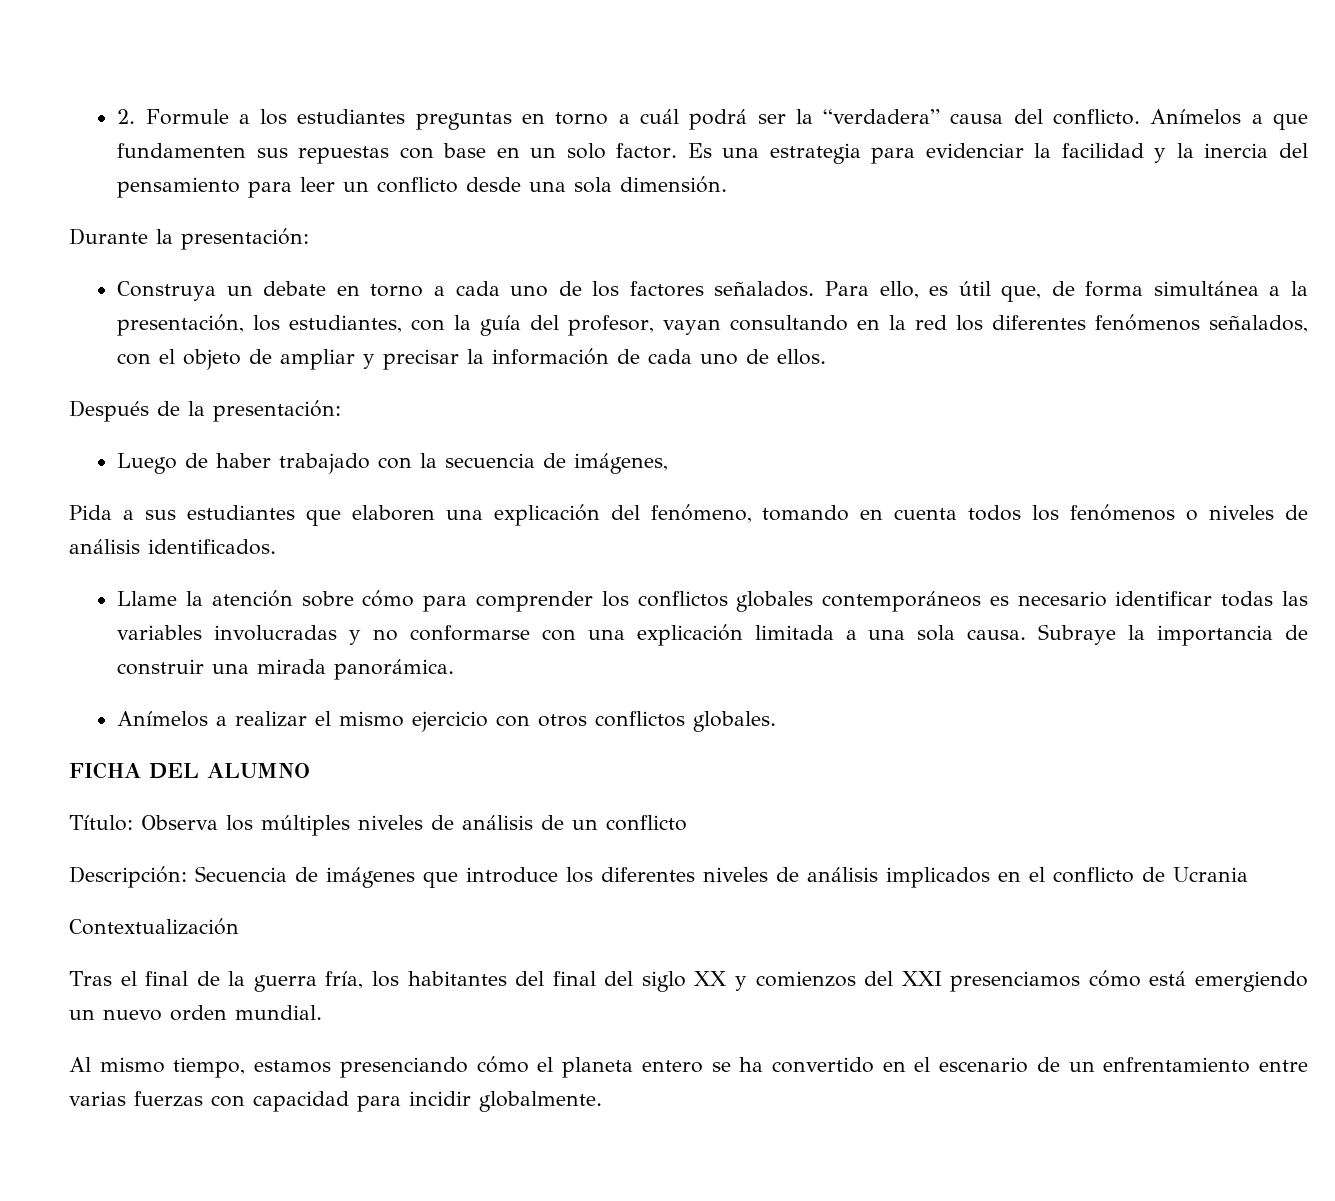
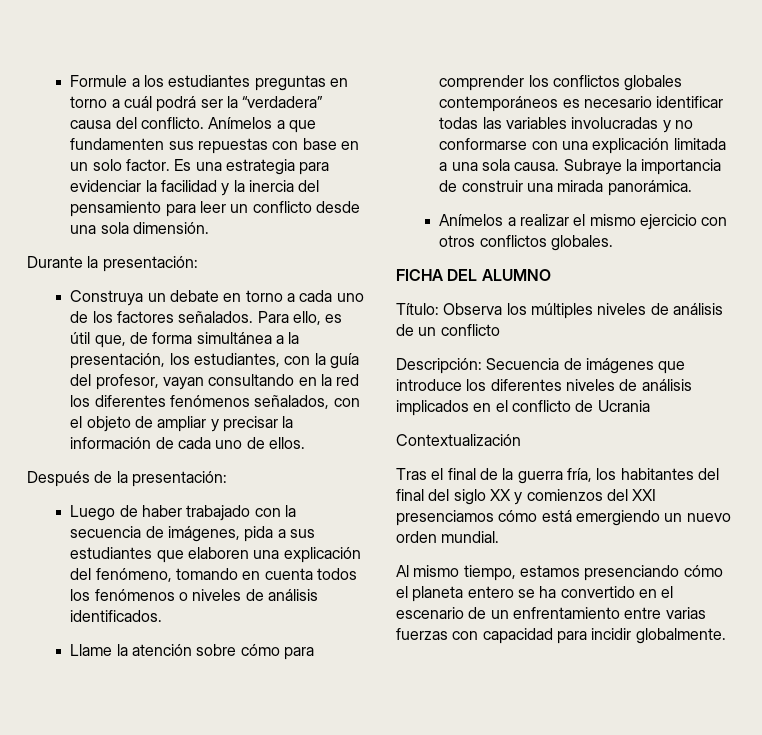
- 2. Formule a los estudiantes preguntas en torno a cuál podrá ser la “verdadera” causa del conflicto.
+ Formule a los estudiantes preguntas en torno a cuál podrá ser la “verdadera” causa del conflicto.
- Luego de haber trabajado con la secuencia de imágenes,
- Pida a sus estudiantes que elaboren una explicación del fenómeno, tomando en cuenta todos los fenómenos o niveles de análisis identificados.
+ Luego de haber trabajado con la secuencia de imágenes, pida a sus estudiantes que elaboren una explicación del fenómeno, tomando en cuenta todos los fenómenos o niveles de análisis identificados.

